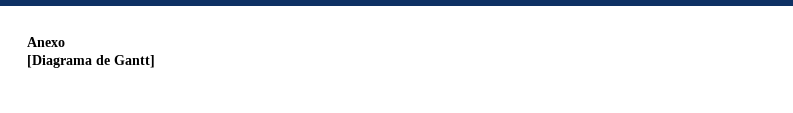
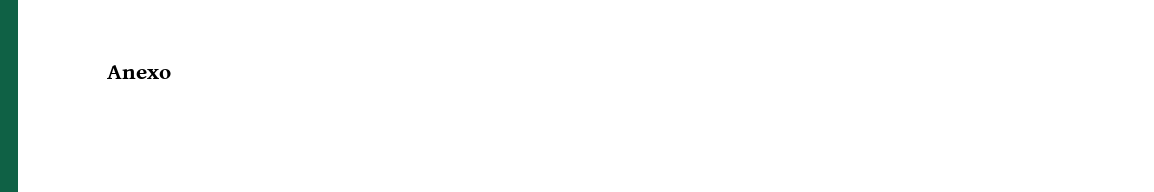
- [Diagrama de Gantt]

